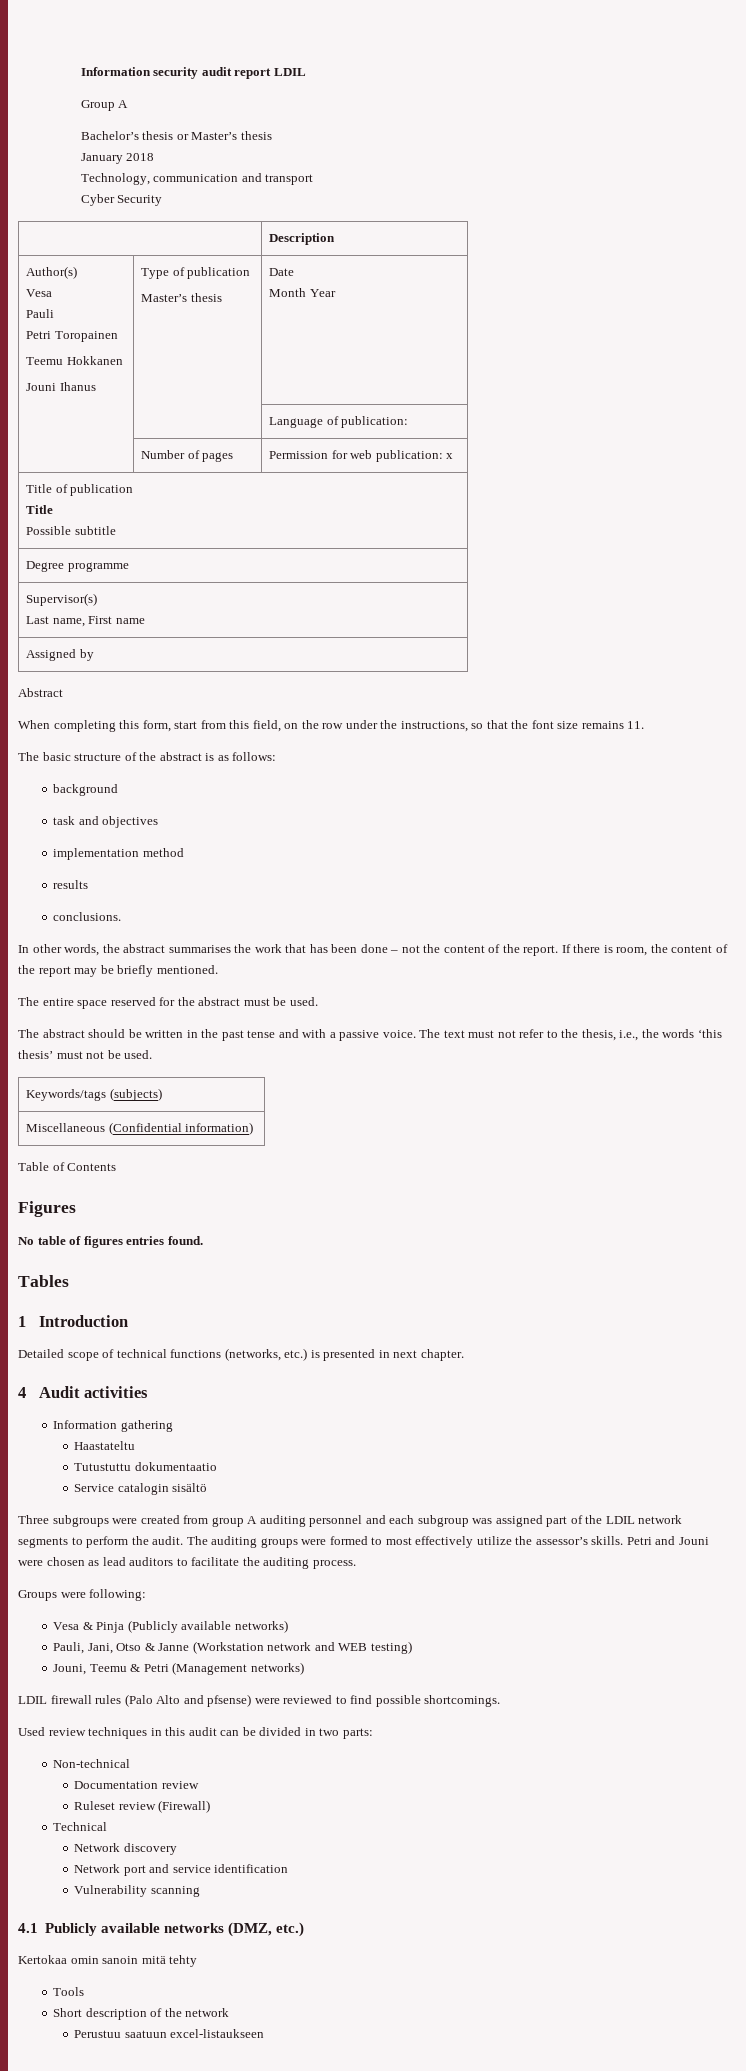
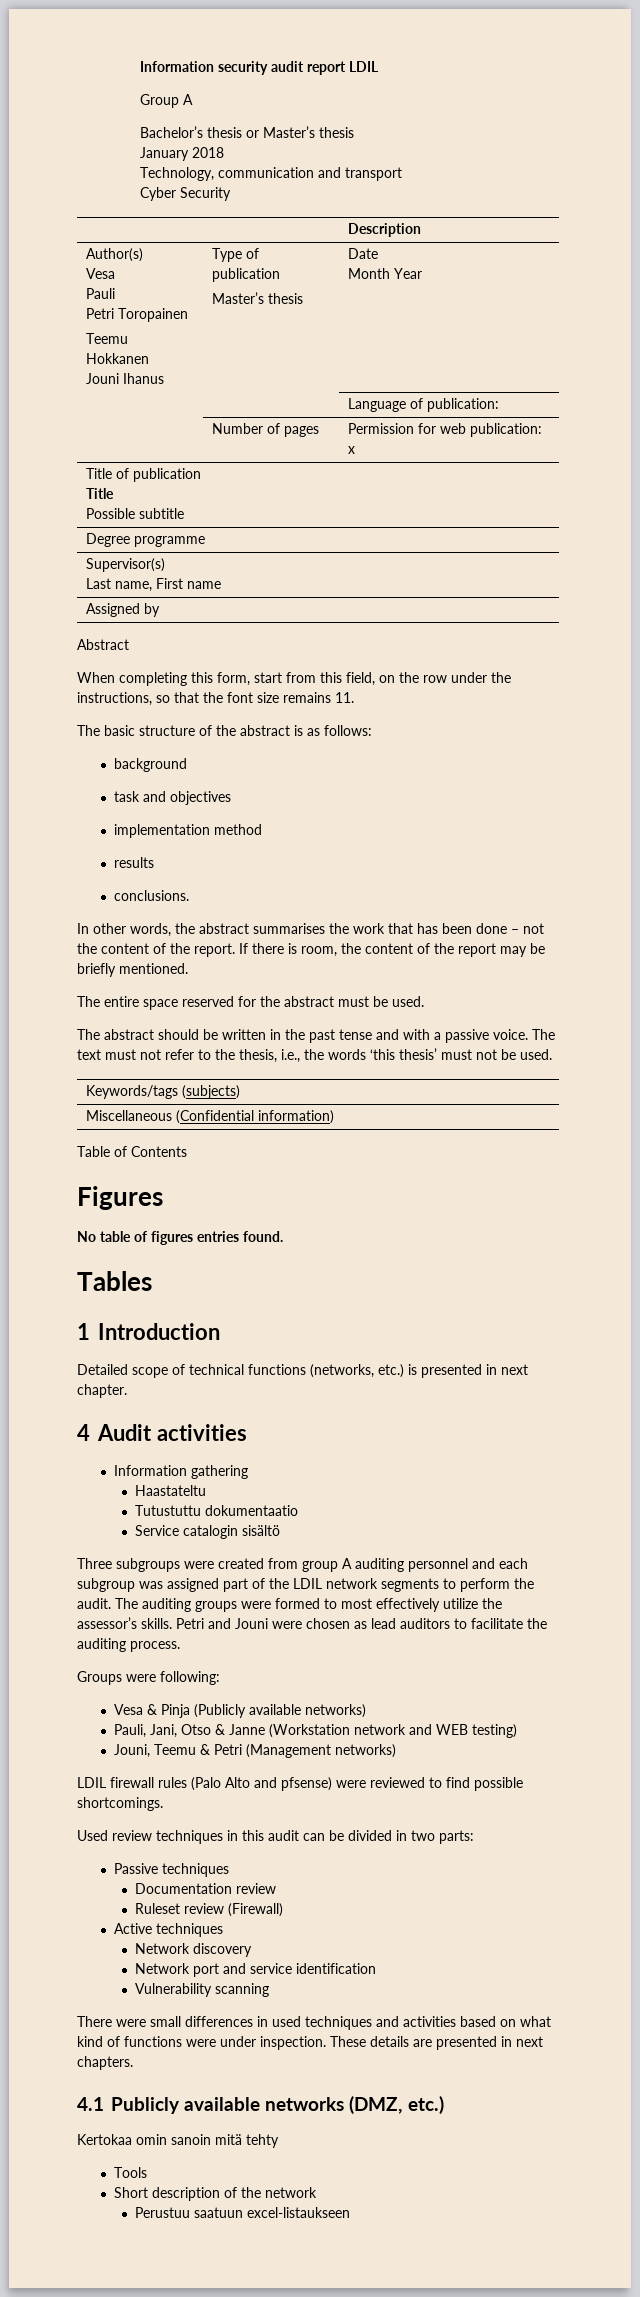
- Non-technical
+ Passive techniques
- Technical
+ Active techniques
+ There were small differences in used techniques and activities based on what kind of functions were under inspection. These details are presented in next chapters.

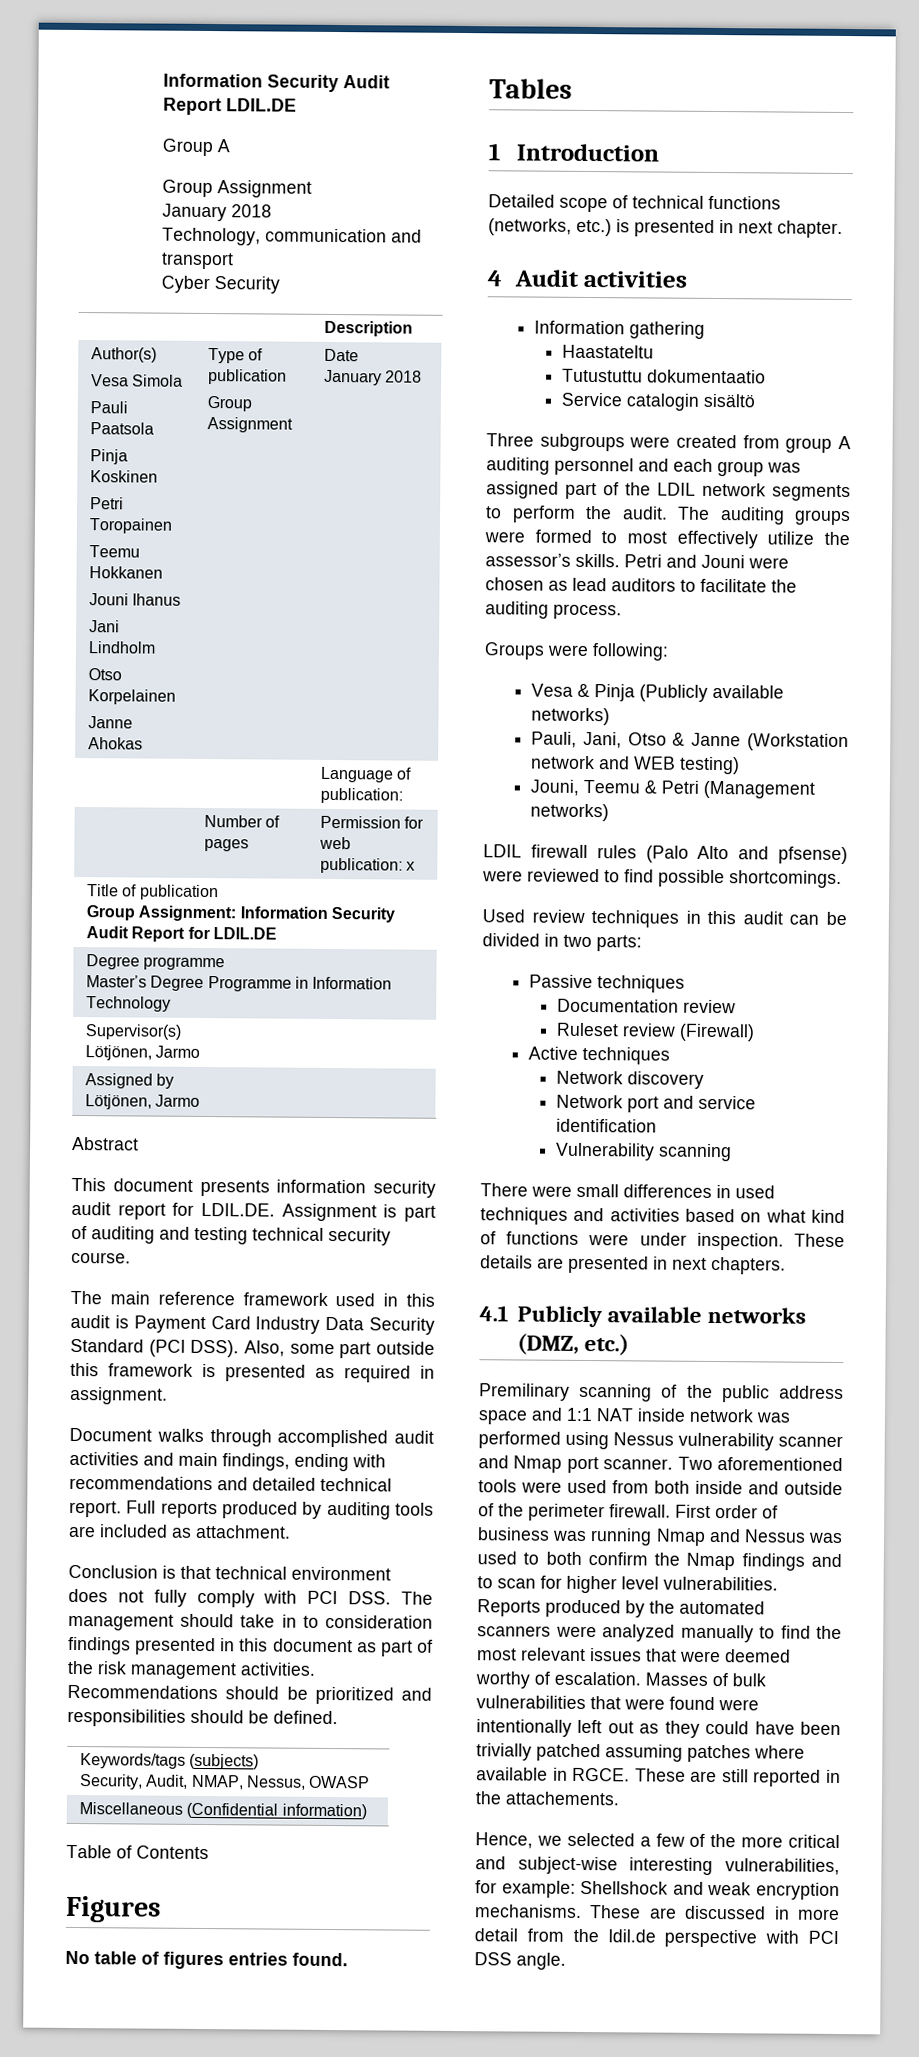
- Information security audit report LDIL
+ Information Security Audit Report LDIL.DE
  Group A
- Bachelor’s thesis or Master’s thesis
+ Group Assignment
  Author(s)
- Vesa
- Pauli
+ Vesa Simola
+ Pauli Paatsola
+ Pinja Koskinen
  Petri Toropainen
  Teemu Hokkanen
- Jouni Ihanus | Type of publication
- Master’s thesis | Date
- Month Year
+ Jouni Ihanus
+ Jani Lindholm
+ Otso Korpelainen
+ Janne Ahokas | Type of publication
+ Group Assignment | Date
+ January 2018
  Title of publication
- Title
- Possible subtitle
+ Group Assignment: Information Security Audit Report for LDIL.DE
  Degree programme
+ Master’s Degree Programme in Information Technology
  Supervisor(s)
- Last name, First name
+ Lötjönen, Jarmo
  Assigned by
+ Lötjönen, Jarmo
- When completing this form, start from this field, on the row under the instructions, so that the font size remains 11.
- The basic structure of the abstract is as follows:
- background
- task and objectives
- implementation method
- results
- conclusions.
- In other words, the abstract summarises the work that has been done – not the content of the report. If there is room, the content of the report may be briefly mentioned.
- The entire space reserved for the abstract must be used.
- The abstract should be written in the past tense and with a passive voice. The text must not refer to the thesis, i.e., the words ‘this thesis’ must not be used.
+ This document presents information security audit report for LDIL.DE. Assignment is part of auditing and testing technical security course.
+ The main reference framework used in this audit is Payment Card Industry Data Security Standard (PCI DSS). Also, some part outside this framework is presented as required in assignment.
+ Document walks through accomplished audit activities and main findings, ending with recommendations and detailed technical report. Full reports produced by auditing tools are included as attachment.
+ Conclusion is that technical environment does not fully comply with PCI DSS. The management should take in to consideration findings presented in this document as part of the risk management activities. Recommendations should be prioritized and responsibilities should be defined.
  Keywords/tags (subjects)
+ Security, Audit, NMAP, Nessus, OWASP
- Three subgroups were created from group A auditing personnel and each subgroup was assigned part of the LDIL network segments to perform the audit.
+ Three subgroups were created from group A auditing personnel and each group was assigned part of the LDIL network segments to perform the audit.
- Kertokaa omin sanoin mitä tehty
- Tools
- Short description of the network
- Perustuu saatuun excel-listaukseen
+ Premilinary scanning of the public address space and 1:1 NAT inside network was performed using Nessus vulnerability scanner and Nmap port scanner. Two aforementioned tools were used from both inside and outside of the perimeter firewall. First order of business was running Nmap and Nessus was used to both confirm the Nmap findings and to scan for higher level vulnerabilities. Reports produced by the automated scanners were analyzed manually to find the most relevant issues that were deemed worthy of escalation. Masses of bulk vulnerabilities that were found were intentionally left out as they could have been trivially patched assuming patches where available in RGCE. These are still reported in the attachements.
+ Hence, we selected a few of the more critical and subject-wise interesting vulnerabilities, for example: Shellshock and weak encryption mechanisms. These are discussed in more detail from the ldil.de perspective with PCI DSS angle.

